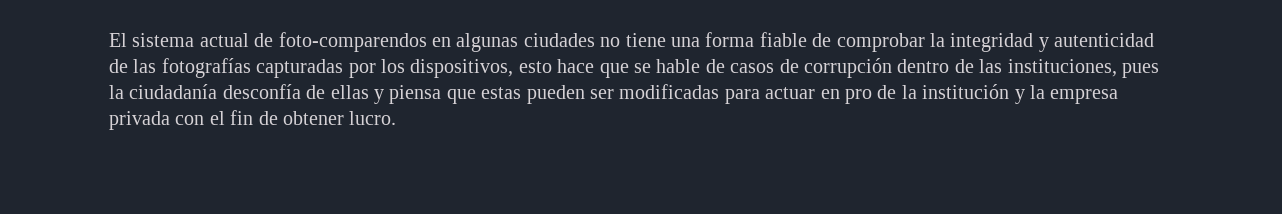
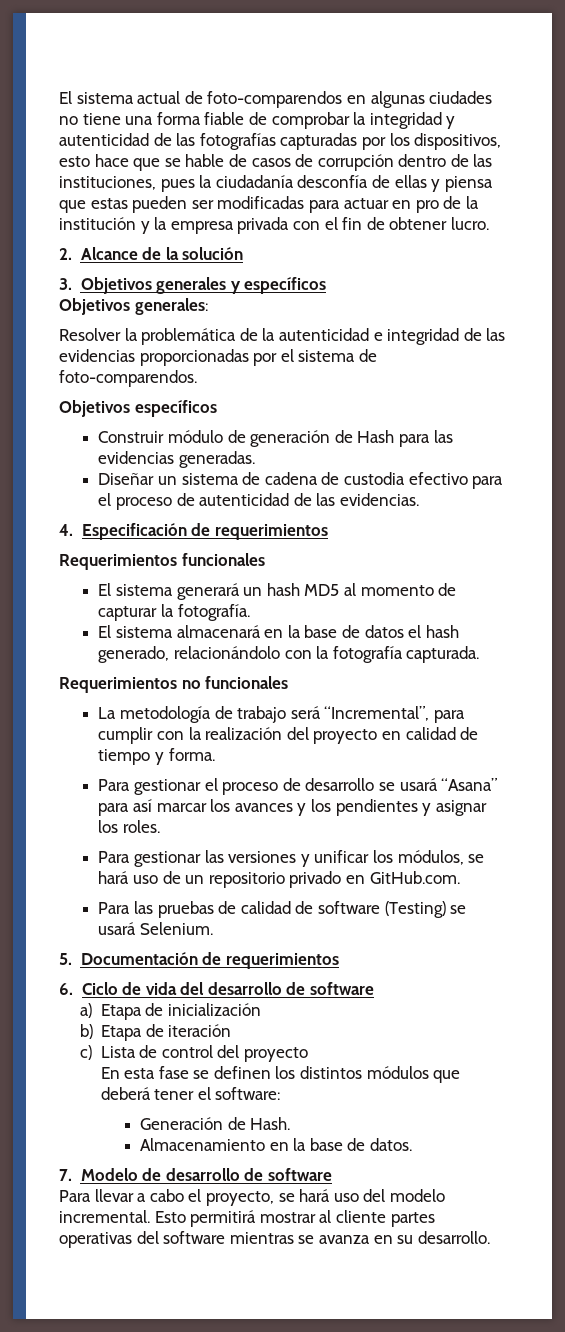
+ 2. Alcance de la solución
+ 3. Objetivos generales y específicos
+ Objetivos generales:
+ Resolver la problemática de la autenticidad e integridad de las evidencias proporcionadas por el sistema de foto-comparendos.
+ Objetivos específicos
+ Construir módulo de generación de Hash para las evidencias generadas.
+ Diseñar un sistema de cadena de custodia efectivo para el proceso de autenticidad de las evidencias.
+ 4. Especificación de requerimientos
+ Requerimientos funcionales
+ El sistema generará un hash MD5 al momento de capturar la fotografía.
+ El sistema almacenará en la base de datos el hash generado, relacionándolo con la fotografía capturada.
+ Requerimientos no funcionales
+ La metodología de trabajo será “Incremental”, para cumplir con la realización del proyecto en calidad de tiempo y forma.
+ Para gestionar el proceso de desarrollo se usará “Asana” para así marcar los avances y los pendientes y asignar los roles.
+ Para gestionar las versiones y unificar los módulos, se hará uso de un repositorio privado en GitHub.com.
+ Para las pruebas de calidad de software (Testing) se usará Selenium.
+ 5. Documentación de requerimientos
+ 6. Ciclo de vida del desarrollo de software
+ a) Etapa de inicialización
+ b) Etapa de iteración
+ c) Lista de control del proyecto
+ En esta fase se definen los distintos módulos que deberá tener el software:
+ Generación de Hash.
+ Almacenamiento en la base de datos.
+ 7. Modelo de desarrollo de software
+ Para llevar a cabo el proyecto, se hará uso del modelo incremental. Esto permitirá mostrar al cliente partes operativas del software mientras se avanza en su desarrollo.

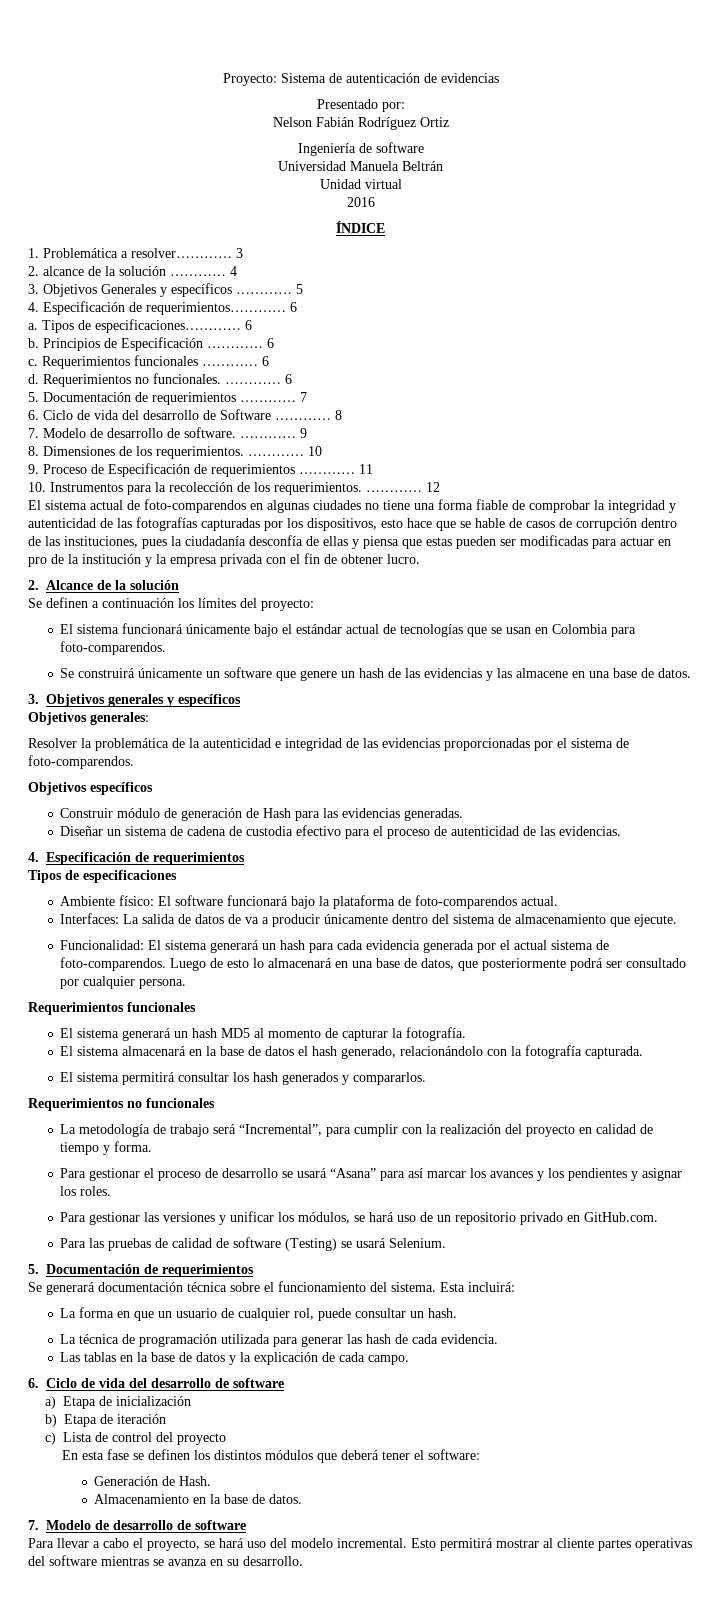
+ Proyecto: Sistema de autenticación de evidencias
+ Presentado por:
+ Nelson Fabián Rodríguez Ortiz
+ Ingeniería de software
+ Universidad Manuela Beltrán
+ Unidad virtual
+ 2016
+ ÍNDICE
+ 1. Problemática a resolver………… 3
+ 2. alcance de la solución ………… 4
+ 3. Objetivos Generales y específicos ………… 5
+ 4. Especificación de requerimientos………… 6
+ a. Tipos de especificaciones………… 6
+ b. Principios de Especificación ………… 6
+ c. Requerimientos funcionales ………… 6
+ d. Requerimientos no funcionales. ………… 6
+ 5. Documentación de requerimientos ………… 7
+ 6. Ciclo de vida del desarrollo de Software ………… 8
+ 7. Modelo de desarrollo de software. ………… 9
+ 8. Dimensiones de los requerimientos. ………… 10
+ 9. Proceso de Especificación de requerimientos ………… 11
+ 10. Instrumentos para la recolección de los requerimientos. ………… 12
+ Se definen a continuación los límites del proyecto:
+ El sistema funcionará únicamente bajo el estándar actual de tecnologías que se usan en Colombia para foto-comparendos.
+ Se construirá únicamente un software que genere un hash de las evidencias y las almacene en una base de datos.
+ Tipos de especificaciones
+ Ambiente físico: El software funcionará bajo la plataforma de foto-comparendos actual.
+ Interfaces: La salida de datos de va a producir únicamente dentro del sistema de almacenamiento que ejecute.
+ Funcionalidad: El sistema generará un hash para cada evidencia generada por el actual sistema de foto-comparendos. Luego de esto lo almacenará en una base de datos, que posteriormente podrá ser consultado por cualquier persona.
+ El sistema permitirá consultar los hash generados y compararlos.
+ Se generará documentación técnica sobre el funcionamiento del sistema. Esta incluirá:
+ La forma en que un usuario de cualquier rol, puede consultar un hash.
+ La técnica de programación utilizada para generar las hash de cada evidencia.
+ Las tablas en la base de datos y la explicación de cada campo.

